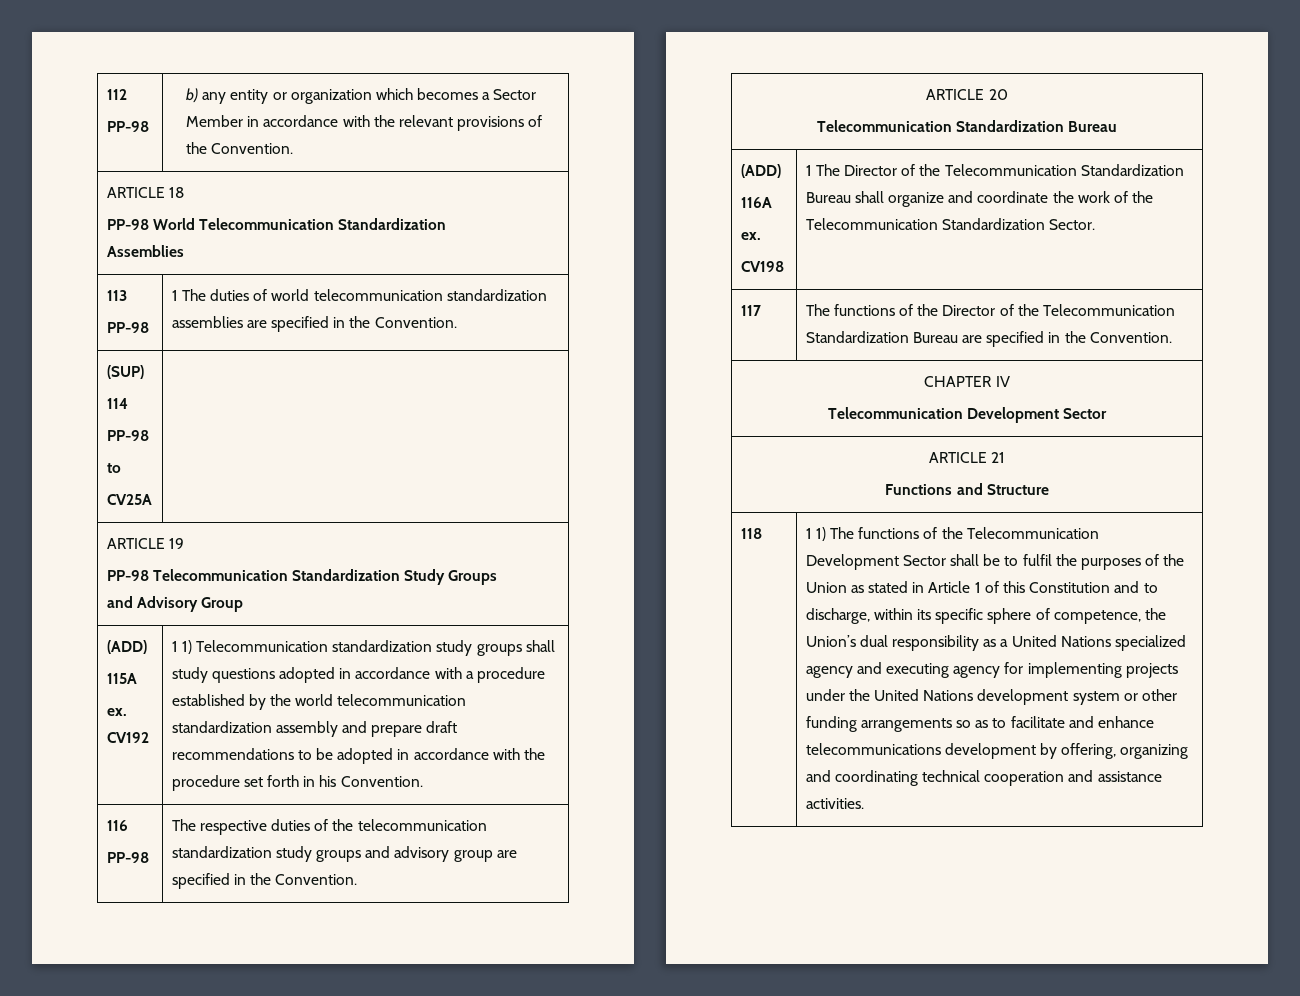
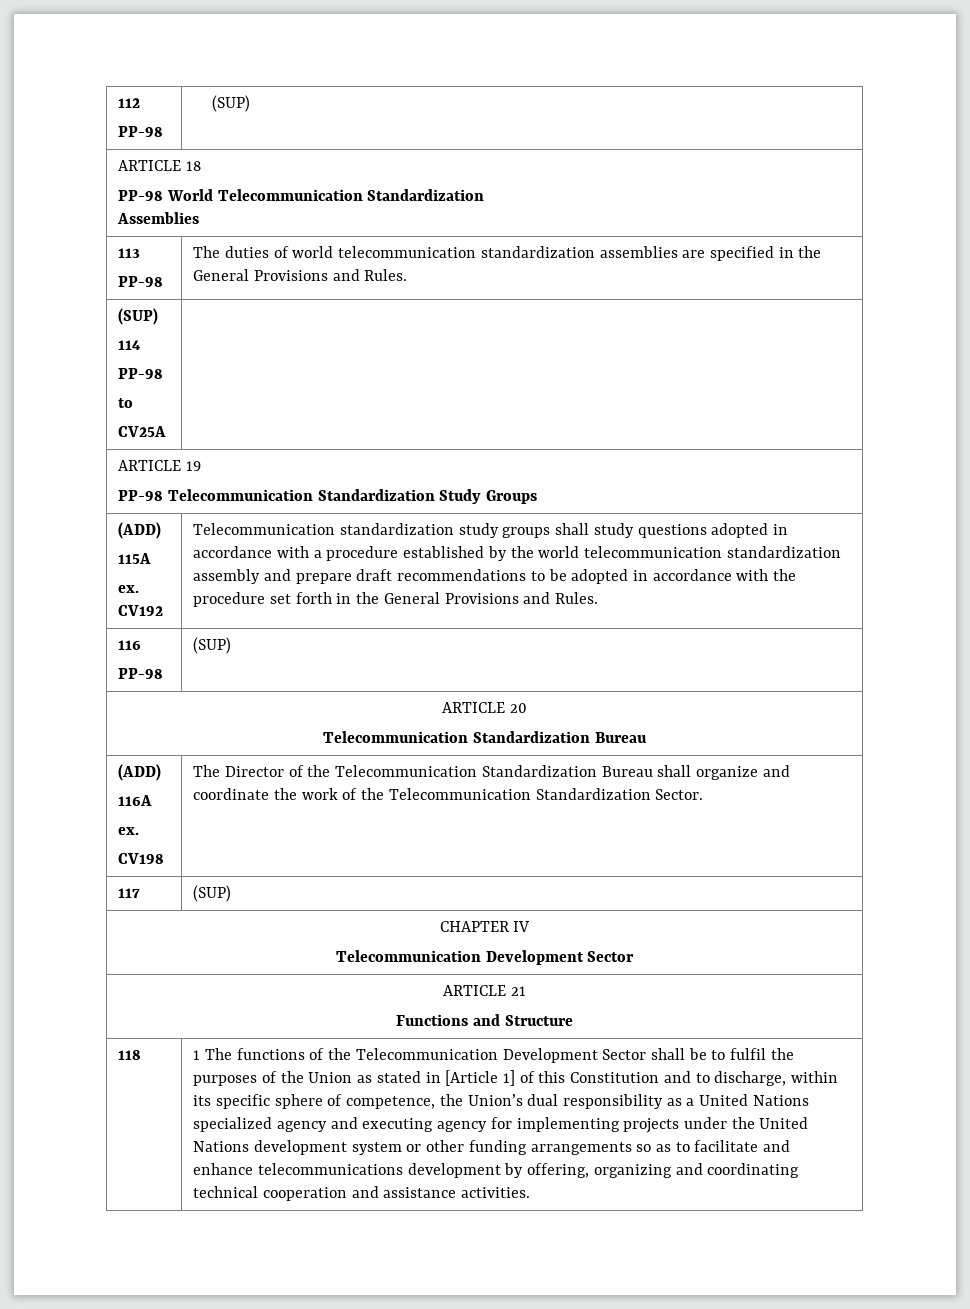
  112
- PP-98 | b) any entity or organization which becomes a Sector Member in accordance with the relevant provisions of the Convention.
+ PP-98 | (SUP)
  113
- PP-98 | 1 The duties of world telecommunication standardization assemblies are specified in the Convention.
+ PP-98 | The duties of world telecommunication standardization assemblies are specified in the General Provisions and Rules.
  ARTICLE 19
  PP-98 Telecommunication Standardization Study Groups
- and Advisory Group
- 1 1) Telecommunication standardization study groups shall study questions adopted in accordance with a procedure established by the world telecommunication standardization assembly and prepare draft recommendations to be adopted in accordance with the procedure set forth in his Convention.
+ Telecommunication standardization study groups shall study questions adopted in accordance with a procedure established by the world telecommunication standardization assembly and prepare draft recommendations to be adopted in accordance with the procedure set forth in the General Provisions and Rules.
  116
- PP-98 | The respective duties of the telecommunication standardization study groups and advisory group are specified in the Convention.
+ PP-98 | (SUP)
  ARTICLE 20
  Telecommunication Standardization Bureau
  (ADD)
  116A
  ex.
- CV198 | 1 The Director of the Telecommunication Standardization Bureau shall organize and coordinate the work of the Telecommunication Standardization Sector.
+ CV198 | The Director of the Telecommunication Standardization Bureau shall organize and coordinate the work of the Telecommunication Standardization Sector.
- 117 | The functions of the Director of the Telecommunication Standardization Bureau are specified in the Convention.
+ 117 | (SUP)
- 1 1) The functions of the Telecommunication Development Sector shall be to fulfil the purposes of the Union as stated in Article 1 of this Constitution and to discharge, within its specific sphere of competence, the Union’s dual responsibility as a United Nations specialized agency and executing agency for implementing projects under the United Nations development system or other funding arrangements so as to facilitate and enhance telecommunications development by offering, organizing and coordinating technical cooperation and assistance activities.
+ 1 The functions of the Telecommunication Development Sector shall be to fulfil the purposes of the Union as stated in [Article 1] of this Constitution and to discharge, within its specific sphere of competence, the Union’s dual responsibility as a United Nations specialized agency and executing agency for implementing projects under the United Nations development system or other funding arrangements so as to facilitate and enhance telecommunications development by offering, organizing and coordinating technical cooperation and assistance activities.

